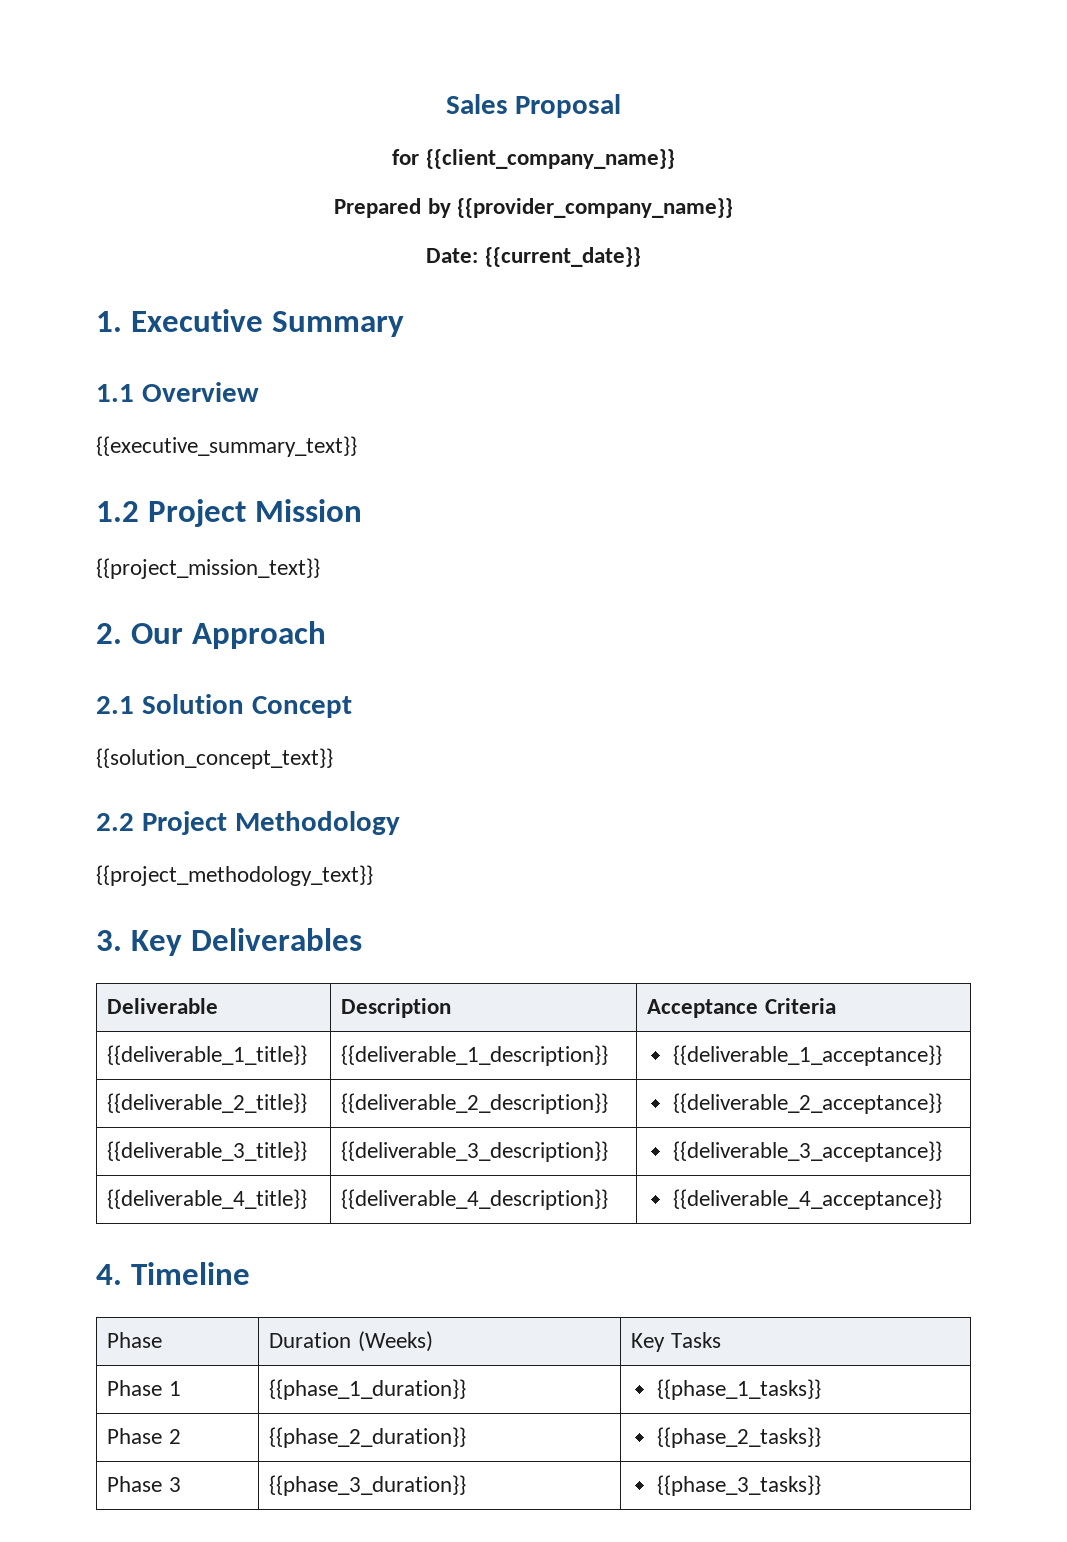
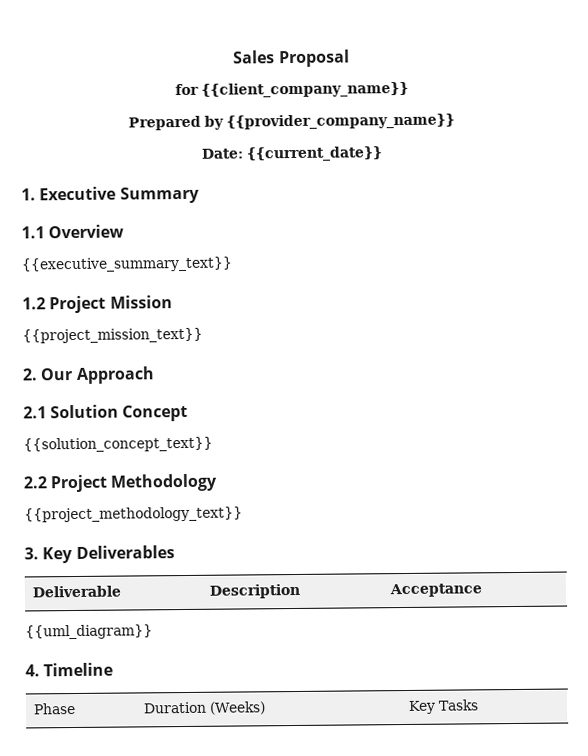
- Deliverable | Description | Acceptance Criteria
- {{deliverable_1_title}} | {{deliverable_1_description}} | {{deliverable_1_acceptance}}
- {{deliverable_2_title}} | {{deliverable_2_description}} | {{deliverable_2_acceptance}}
- {{deliverable_3_title}} | {{deliverable_3_description}} | {{deliverable_3_acceptance}}
- {{deliverable_4_title}} | {{deliverable_4_description}} | {{deliverable_4_acceptance}}
+ Deliverable | Description | Acceptance
+ {{uml_diagram}}
- Phase 1 | {{phase_1_duration}} | {{phase_1_tasks}}
- Phase 2 | {{phase_2_duration}} | {{phase_2_tasks}}
- Phase 3 | {{phase_3_duration}} | {{phase_3_tasks}}

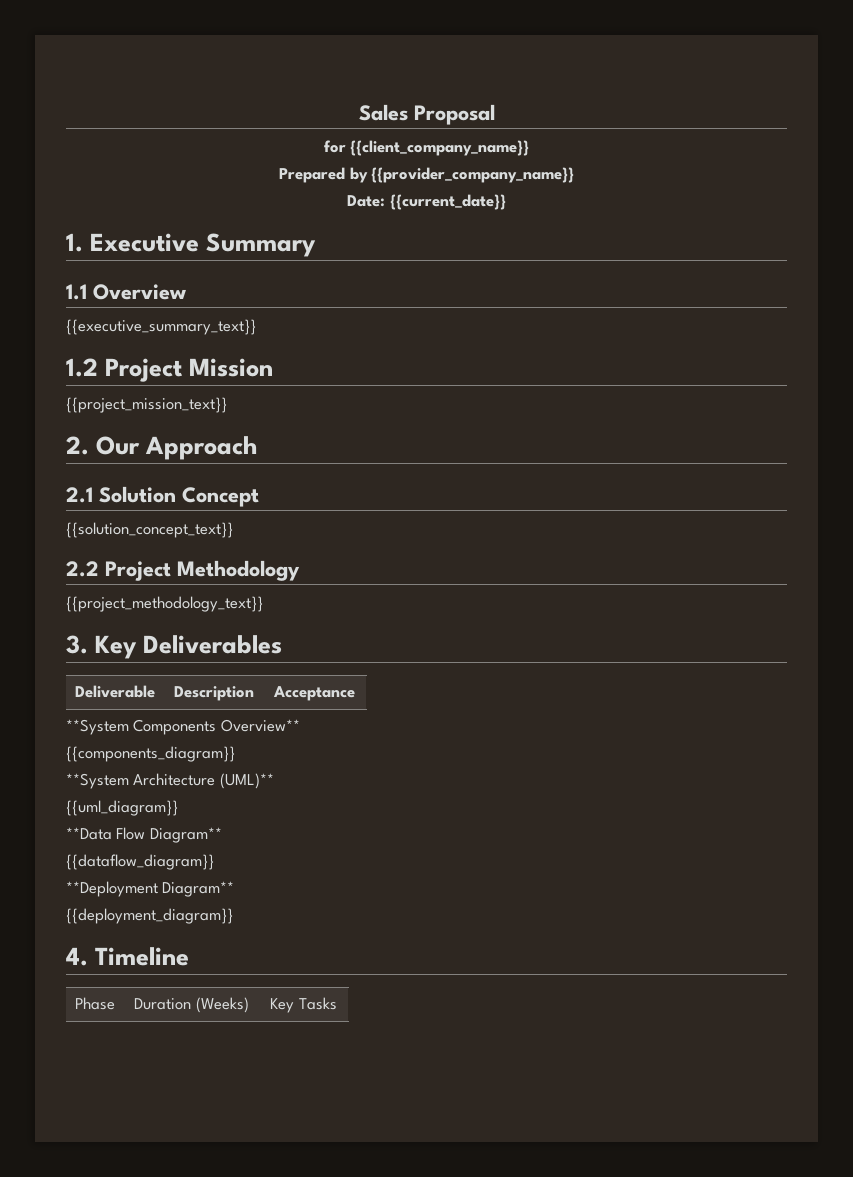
+ **System Components Overview**
+ {{components_diagram}}
+ **System Architecture (UML)**
  {{uml_diagram}}
+ **Data Flow Diagram**
+ {{dataflow_diagram}}
+ **Deployment Diagram**
+ {{deployment_diagram}}

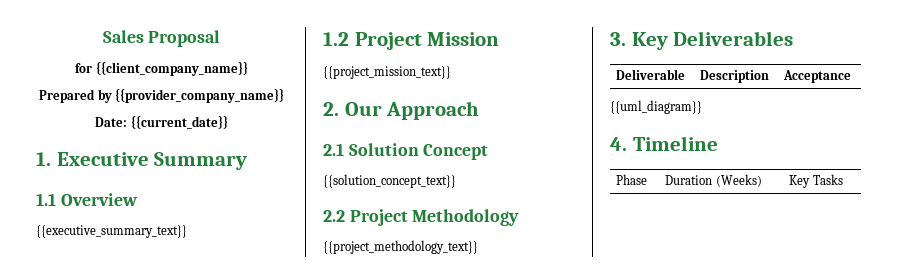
- **System Components Overview**
- {{components_diagram}}
- **System Architecture (UML)**
  {{uml_diagram}}
- **Data Flow Diagram**
- {{dataflow_diagram}}
- **Deployment Diagram**
- {{deployment_diagram}}

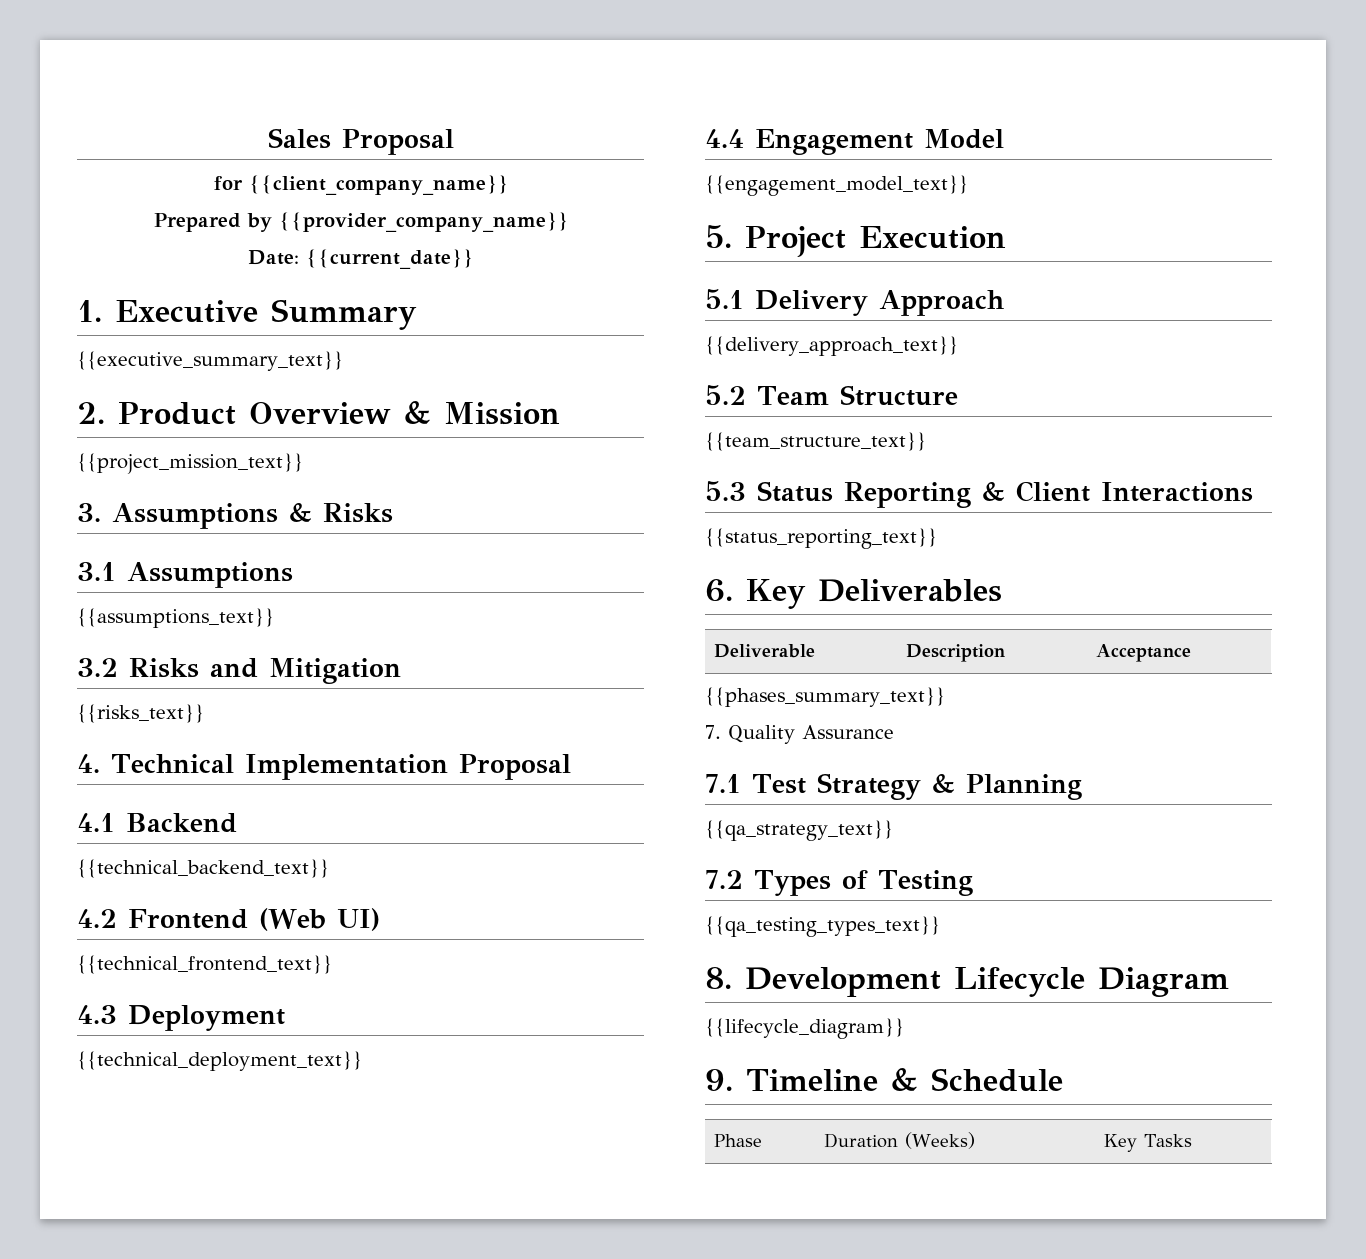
- 1.1 Overview
- 1.2 Project Mission
+ 2. Product Overview & Mission
  {{project_mission_text}}
- 2. Our Approach
- 2.1 Solution Concept
- {{solution_concept_text}}
- 2.2 Project Methodology
- {{project_methodology_text}}
- 3. Key Deliverables
+ 3. Assumptions & Risks
+ 3.1 Assumptions
+ {{assumptions_text}}
+ 3.2 Risks and Mitigation
+ {{risks_text}}
+ 4. Technical Implementation Proposal
+ 4.1 Backend
+ {{technical_backend_text}}
+ 4.2 Frontend (Web UI)
+ {{technical_frontend_text}}
+ 4.3 Deployment
+ {{technical_deployment_text}}
+ 4.4 Engagement Model
+ {{engagement_model_text}}
+ 5. Project Execution
+ 5.1 Delivery Approach
+ {{delivery_approach_text}}
+ 5.2 Team Structure
+ {{team_structure_text}}
+ 5.3 Status Reporting & Client Interactions
+ {{status_reporting_text}}
+ 6. Key Deliverables
- {{uml_diagram}}
- 4. Timeline
+ {{phases_summary_text}}
+ 7. Quality Assurance
+ 7.1 Test Strategy & Planning
+ {{qa_strategy_text}}
+ 7.2 Types of Testing
+ {{qa_testing_types_text}}
+ 8. Development Lifecycle Diagram
+ {{lifecycle_diagram}}
+ 9. Timeline & Schedule

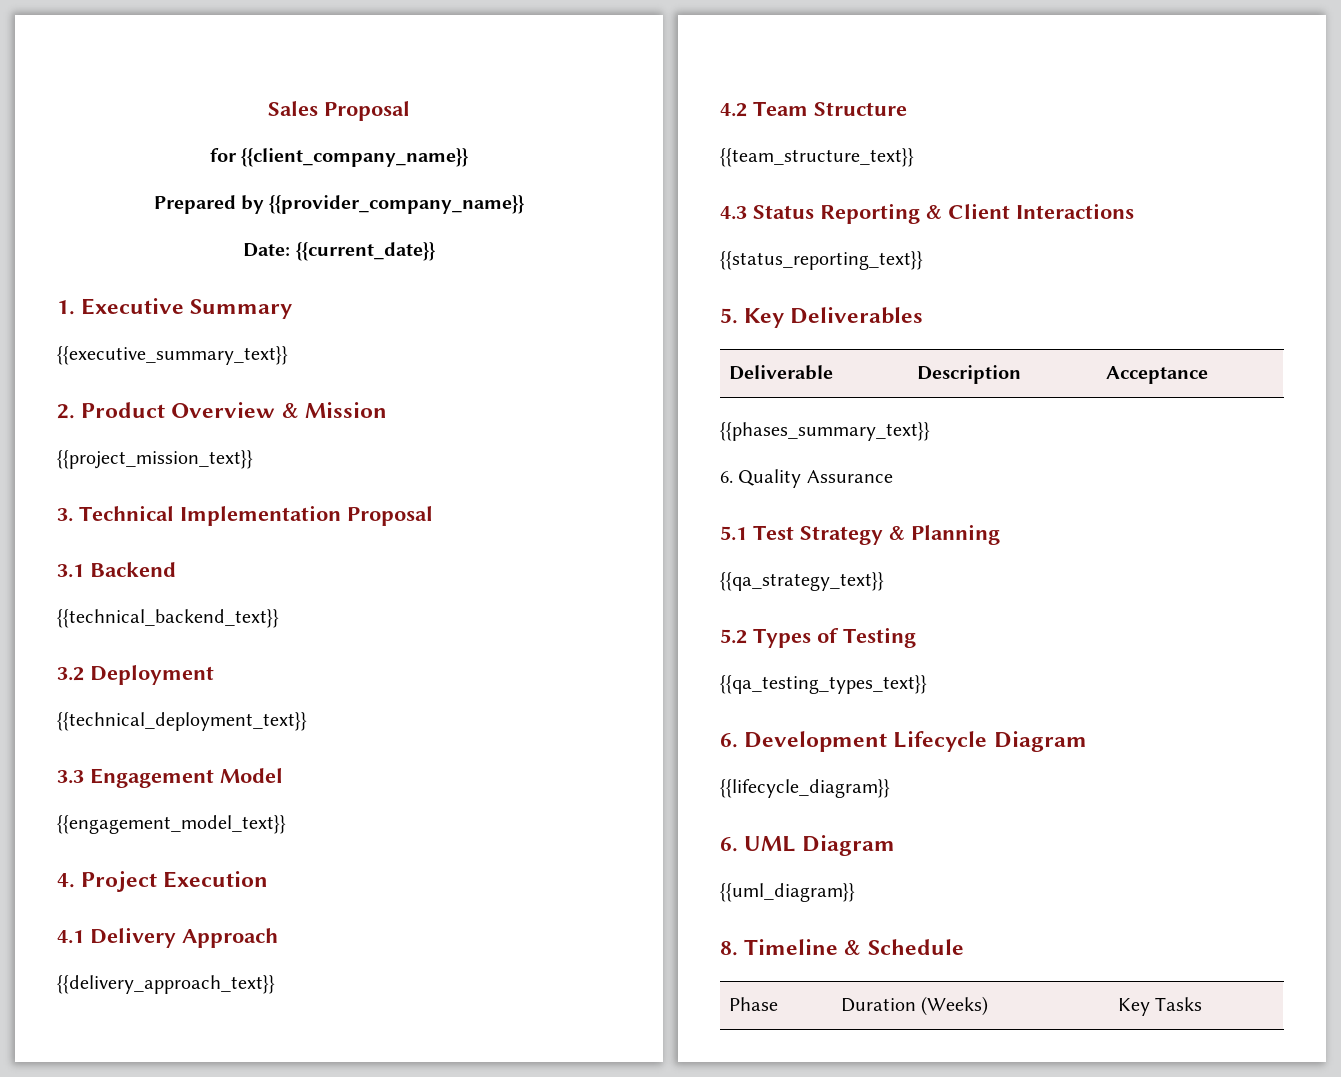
- 3. Assumptions & Risks
- 3.1 Assumptions
- {{assumptions_text}}
- 3.2 Risks and Mitigation
- {{risks_text}}
- 4. Technical Implementation Proposal
+ 3. Technical Implementation Proposal
- 4.1 Backend
+ 3.1 Backend
- 4.2 Frontend (Web UI)
- {{technical_frontend_text}}
- 4.3 Deployment
+ 3.2 Deployment
- 4.4 Engagement Model
+ 3.3 Engagement Model
- 5. Project Execution
+ 4. Project Execution
- 5.1 Delivery Approach
+ 4.1 Delivery Approach
- 5.2 Team Structure
+ 4.2 Team Structure
- 5.3 Status Reporting & Client Interactions
+ 4.3 Status Reporting & Client Interactions
- 6. Key Deliverables
+ 5. Key Deliverables
- 7. Quality Assurance
+ 6. Quality Assurance
- 7.1 Test Strategy & Planning
+ 5.1 Test Strategy & Planning
- 7.2 Types of Testing
+ 5.2 Types of Testing
- 8. Development Lifecycle Diagram
+ 6. Development Lifecycle Diagram
- 9. Timeline & Schedule
+ 6. UML Diagram
+ {{uml_diagram}}
+ 8. Timeline & Schedule

